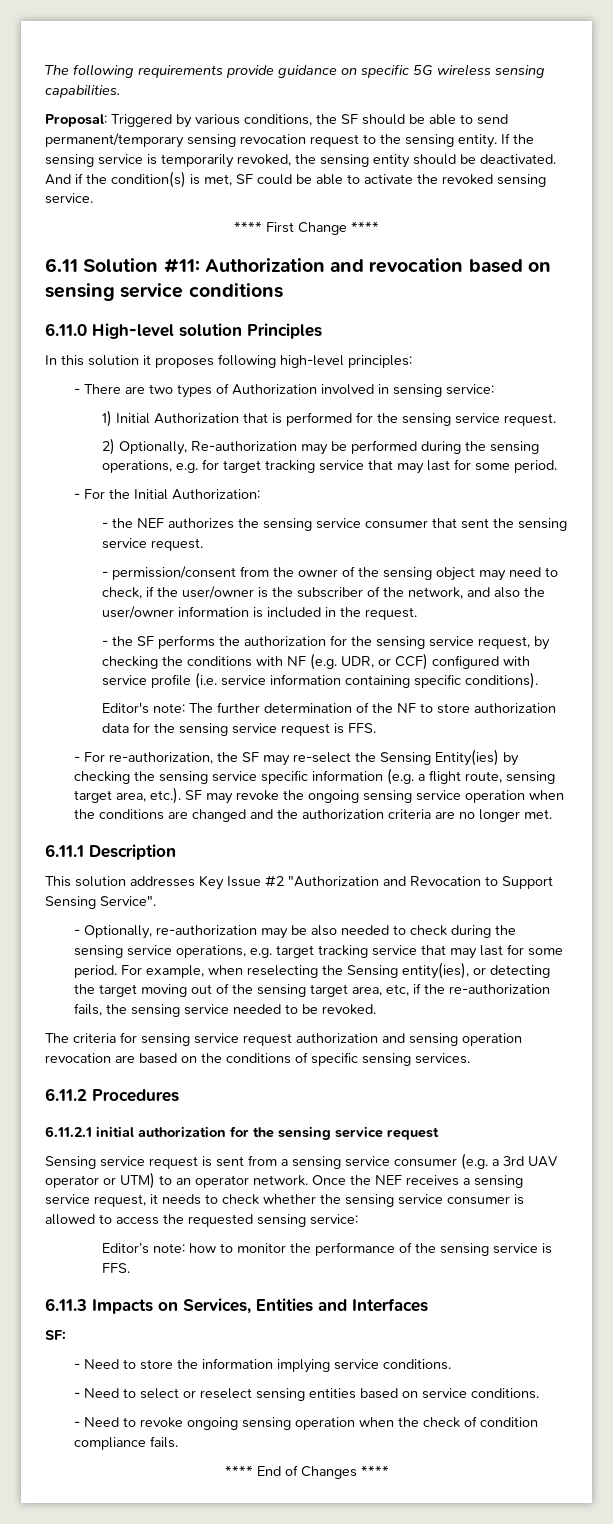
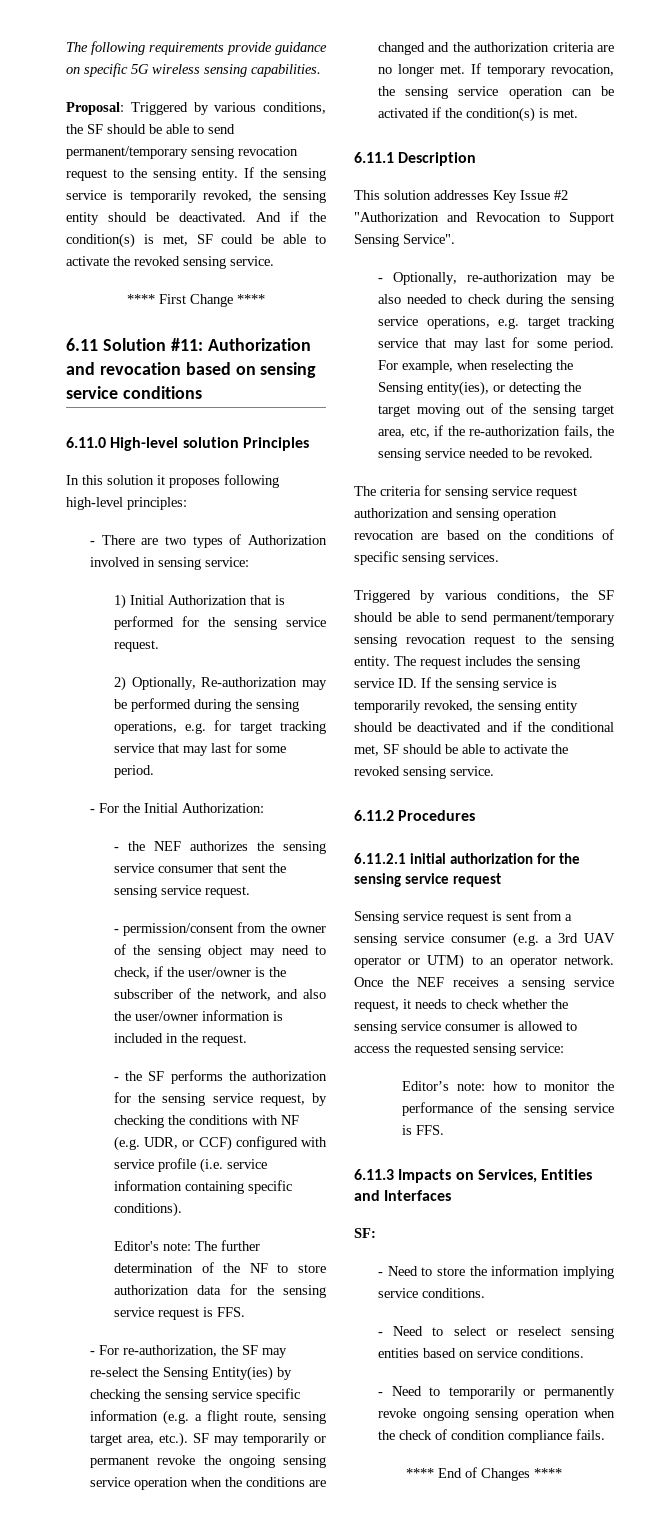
- - For re-authorization, the SF may re-select the Sensing Entity(ies) by checking the sensing service specific information (e.g. a flight route, sensing target area, etc.). SF may revoke the ongoing sensing service operation when the conditions are changed and the authorization criteria are no longer met.
+ - For re-authorization, the SF may re-select the Sensing Entity(ies) by checking the sensing service specific information (e.g. a flight route, sensing target area, etc.). SF may temporarily or permanent revoke the ongoing sensing service operation when the conditions are changed and the authorization criteria are no longer met. If temporary revocation, the sensing service operation can be activated if the condition(s) is met.
+ Triggered by various conditions, the SF should be able to send permanent/temporary sensing revocation request to the sensing entity. The request includes the sensing service ID. If the sensing service is temporarily revoked, the sensing entity should be deactivated and if the conditional met, SF should be able to activate the revoked sensing service.
- - Need to revoke ongoing sensing operation when the check of condition compliance fails.
+ - Need to temporarily or permanently revoke ongoing sensing operation when the check of condition compliance fails.

